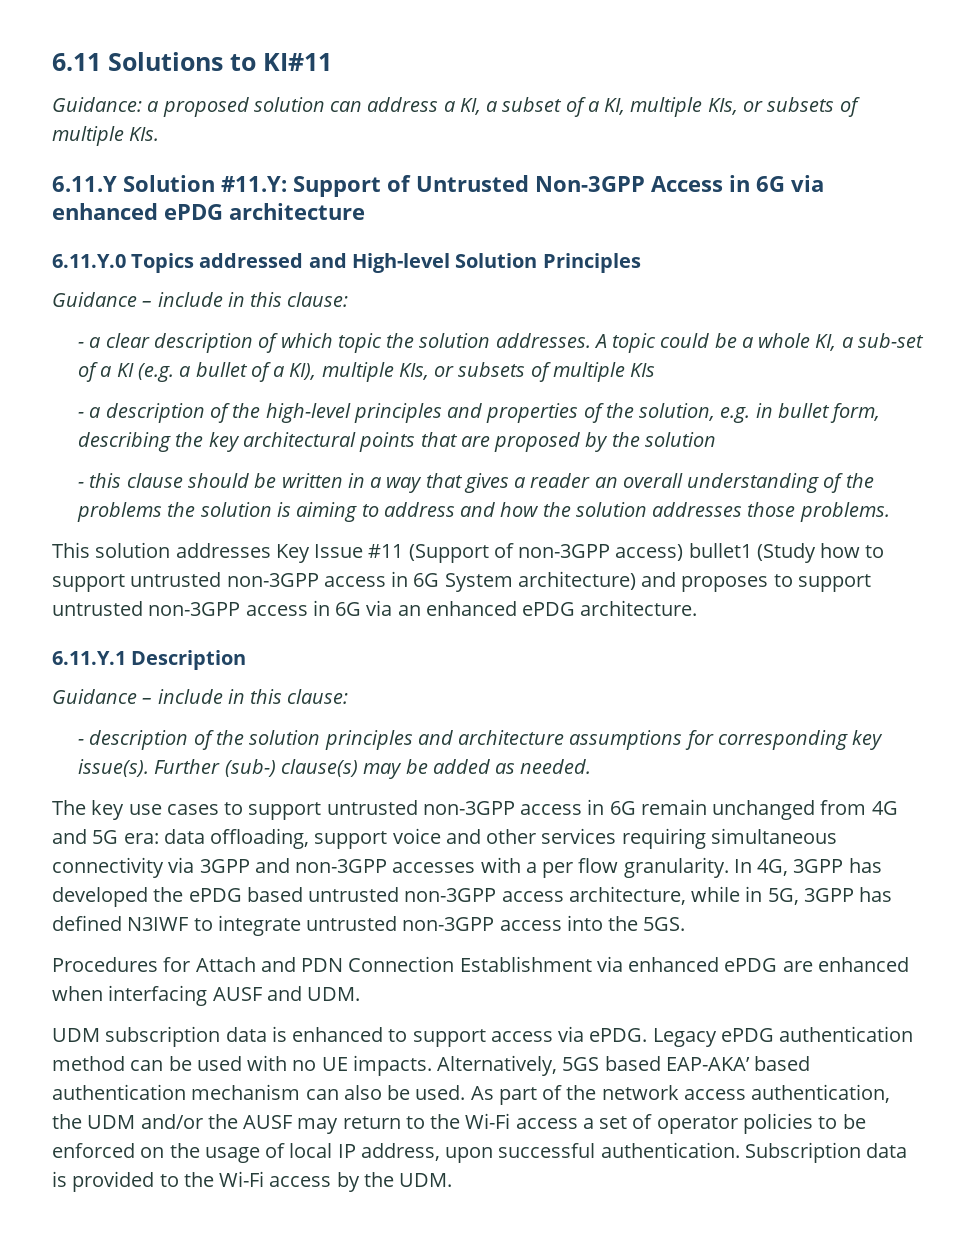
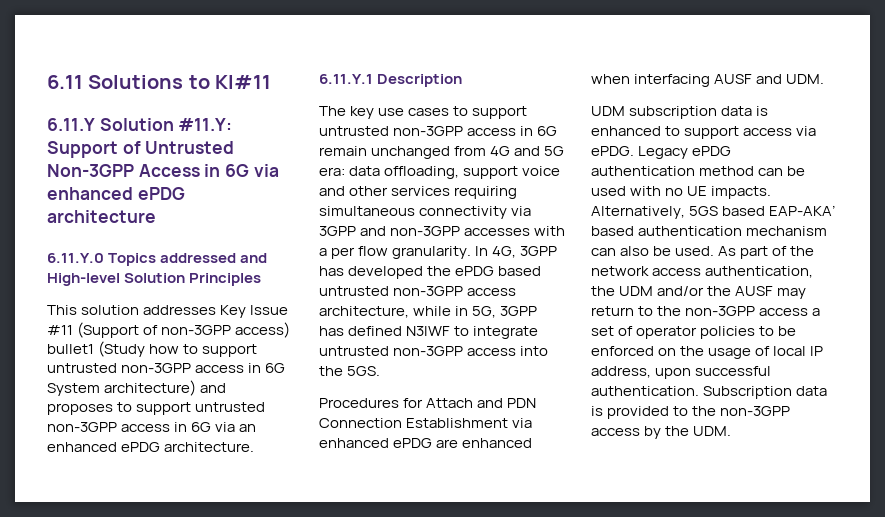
- Guidance: a proposed solution can address a KI, a subset of a KI, multiple KIs, or subsets of multiple KIs.
  6.11.Y.0 Topics addressed and High-level Solution Principles
- Guidance – include in this clause:
- - a clear description of which topic the solution addresses. A topic could be a whole KI, a sub-set of a KI (e.g. a bullet of a KI), multiple KIs, or subsets of multiple KIs
- - a description of the high-level principles and properties of the solution, e.g. in bullet form, describing the key architectural points that are proposed by the solution
- - this clause should be written in a way that gives a reader an overall understanding of the problems the solution is aiming to address and how the solution addresses those problems.
  6.11.Y.1 Description
- Guidance – include in this clause:
- - description of the solution principles and architecture assumptions for corresponding key issue(s). Further (sub-) clause(s) may be added as needed.
- As part of the network access authentication, the UDM and/or the AUSF may return to the Wi-Fi access a set of operator policies to be enforced on the usage of local IP address, upon successful authentication.
+ As part of the network access authentication, the UDM and/or the AUSF may return to the non-3GPP access a set of operator policies to be enforced on the usage of local IP address, upon successful authentication.
- Subscription data is provided to the Wi-Fi access by the UDM.
+ Subscription data is provided to the non-3GPP access by the UDM.

